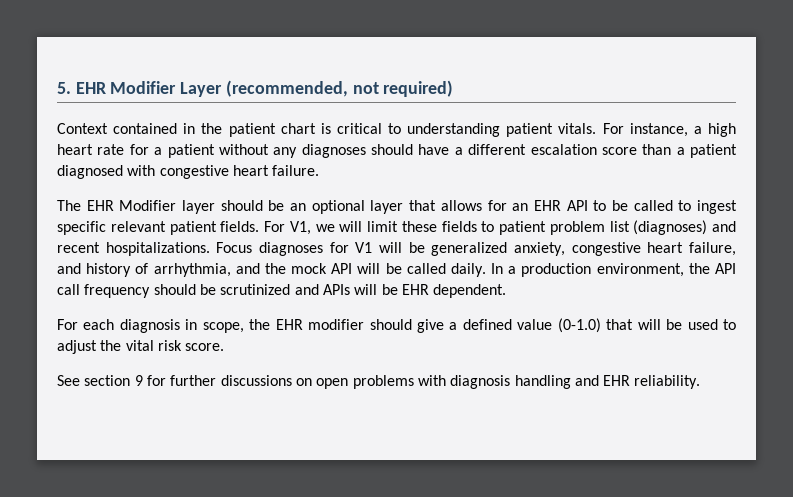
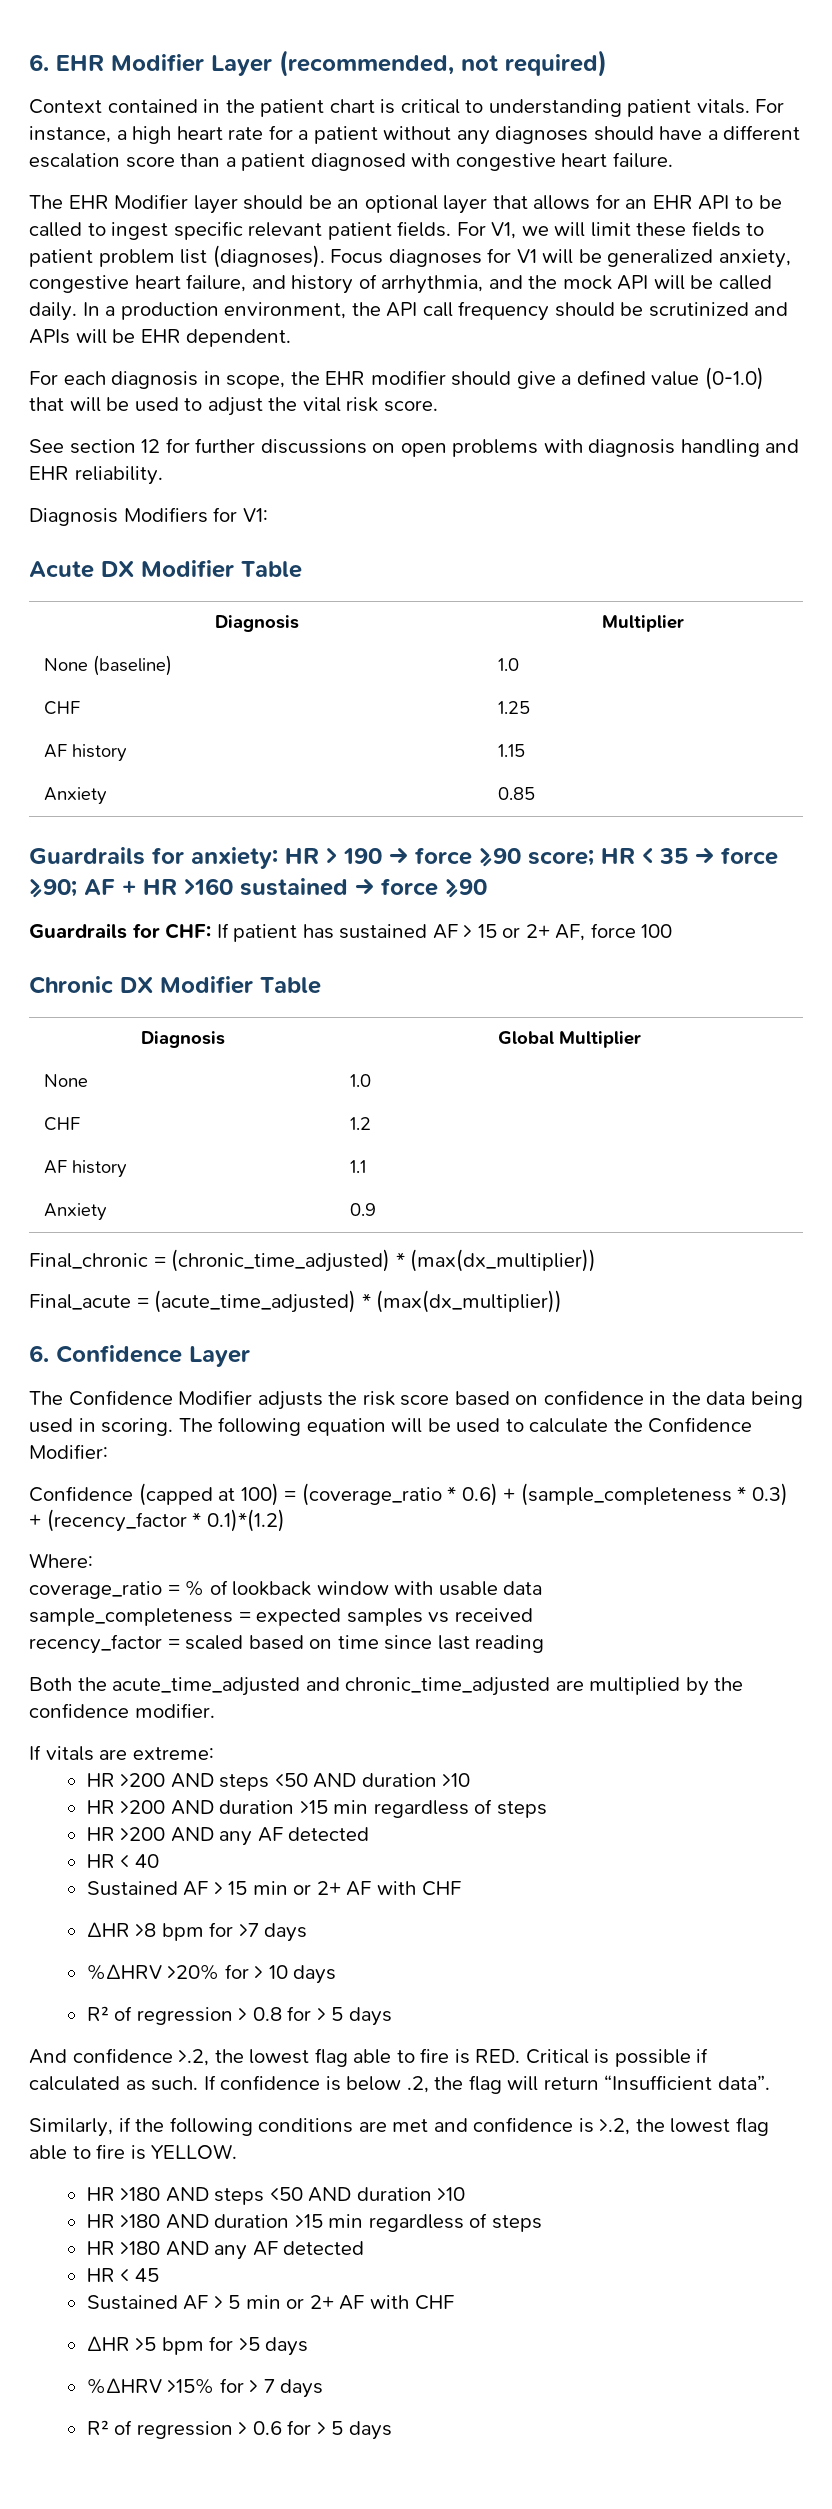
- 5. EHR Modifier Layer (recommended, not required)
+ 6. EHR Modifier Layer (recommended, not required)
- For V1, we will limit these fields to patient problem list (diagnoses) and recent hospitalizations.
+ For V1, we will limit these fields to patient problem list (diagnoses).
- See section 9 for further discussions on open problems with diagnosis handling and EHR reliability.
+ See section 12 for further discussions on open problems with diagnosis handling and EHR reliability.
+ Diagnosis Modifiers for V1:
+ Acute DX Modifier Table
+ Diagnosis | Multiplier
+ None (baseline) | 1.0
+ CHF | 1.25
+ AF history | 1.15
+ Anxiety | 0.85
+ Guardrails for anxiety: HR > 190 → force ≥90 score; HR < 35 → force ≥90; AF + HR >160 sustained → force ≥90
+ Guardrails for CHF: If patient has sustained AF > 15 or 2+ AF, force 100
+ Chronic DX Modifier Table
+ Diagnosis | Global Multiplier
+ None | 1.0
+ CHF | 1.2
+ AF history | 1.1
+ Anxiety | 0.9
+ Final_chronic = (chronic_time_adjusted) * (max(dx_multiplier))
+ Final_acute = (acute_time_adjusted) * (max(dx_multiplier))
+ 6. Confidence Layer
+ The Confidence Modifier adjusts the risk score based on confidence in the data being used in scoring. The following equation will be used to calculate the Confidence Modifier:
+ Confidence (capped at 100) = (coverage_ratio * 0.6) + (sample_completeness * 0.3) + (recency_factor * 0.1)*(1.2)
+ Where:
+ coverage_ratio = % of lookback window with usable data
+ sample_completeness = expected samples vs received
+ recency_factor = scaled based on time since last reading
+ Both the acute_time_adjusted and chronic_time_adjusted are multiplied by the confidence modifier.
+ If vitals are extreme:
+ HR >200 AND steps <50 AND duration >10
+ HR >200 AND duration >15 min regardless of steps
+ HR >200 AND any AF detected
+ HR < 40
+ Sustained AF > 15 min or 2+ AF with CHF
+ ΔHR >8 bpm for >7 days
+ %ΔHRV >20% for > 10 days
+ R² of regression > 0.8 for > 5 days
+ And confidence >.2, the lowest flag able to fire is RED. Critical is possible if calculated as such. If confidence is below .2, the flag will return “Insufficient data”.
+ Similarly, if the following conditions are met and confidence is >.2, the lowest flag able to fire is YELLOW.
+ HR >180 AND steps <50 AND duration >10
+ HR >180 AND duration >15 min regardless of steps
+ HR >180 AND any AF detected
+ HR < 45
+ Sustained AF > 5 min or 2+ AF with CHF
+ ΔHR >5 bpm for >5 days
+ %ΔHRV >15% for > 7 days
+ R² of regression > 0.6 for > 5 days

